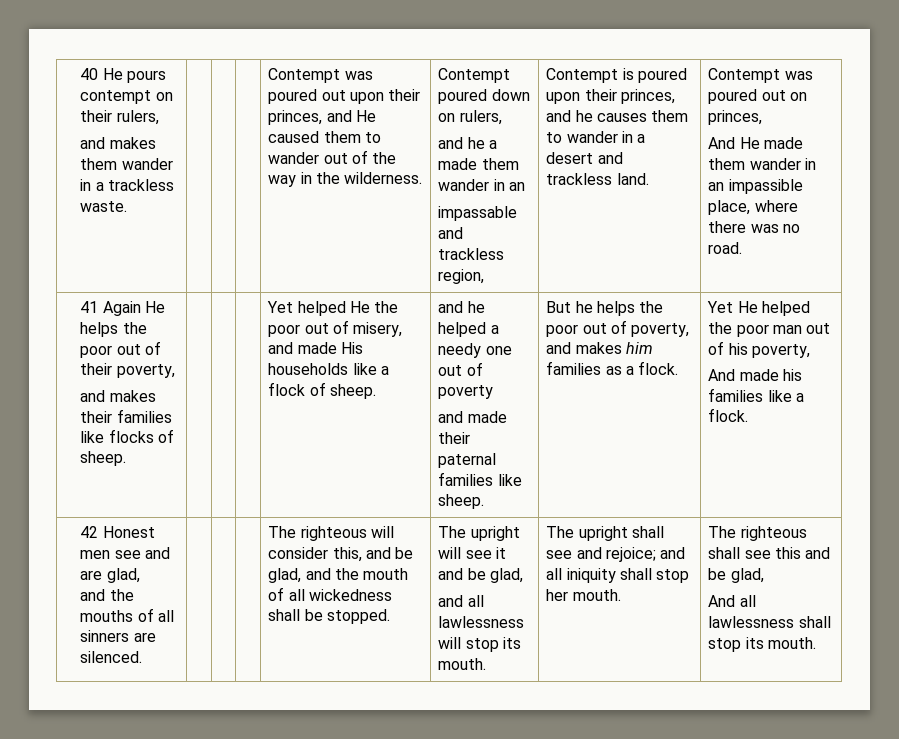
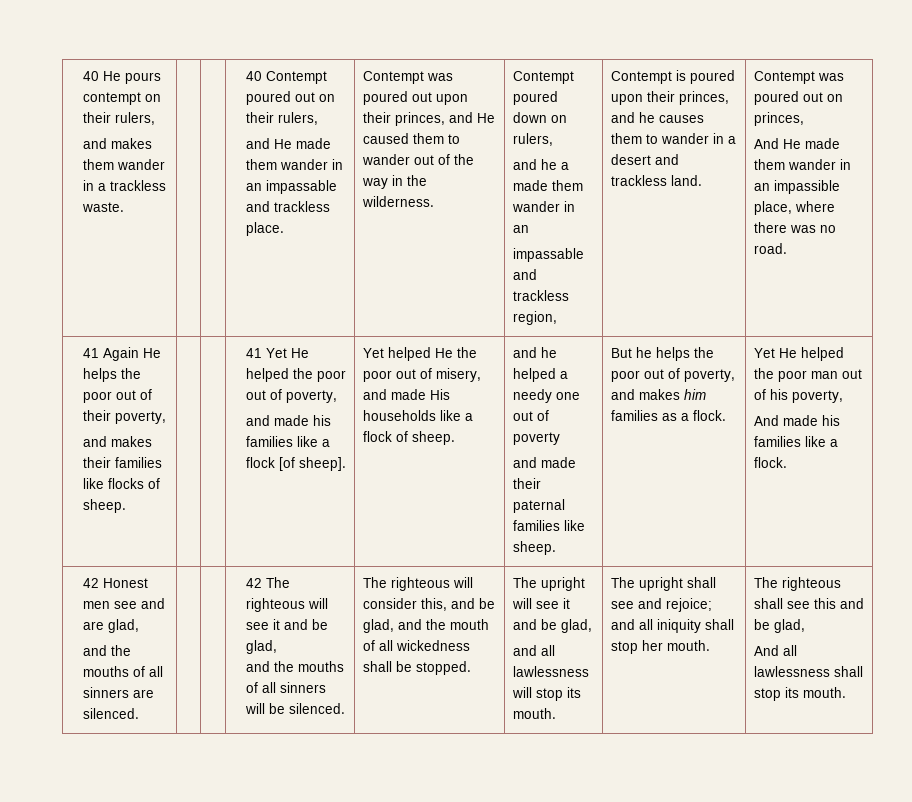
+ 40 Contempt poured out on their rulers,
+ and He made them wander in an impassable and trackless place.
+ 41 Yet He helped the poor out of poverty,
+ and made his families like a flock [of sheep].
+ 42 The righteous will see it and be glad,
+ and the mouths of all sinners will be silenced.

